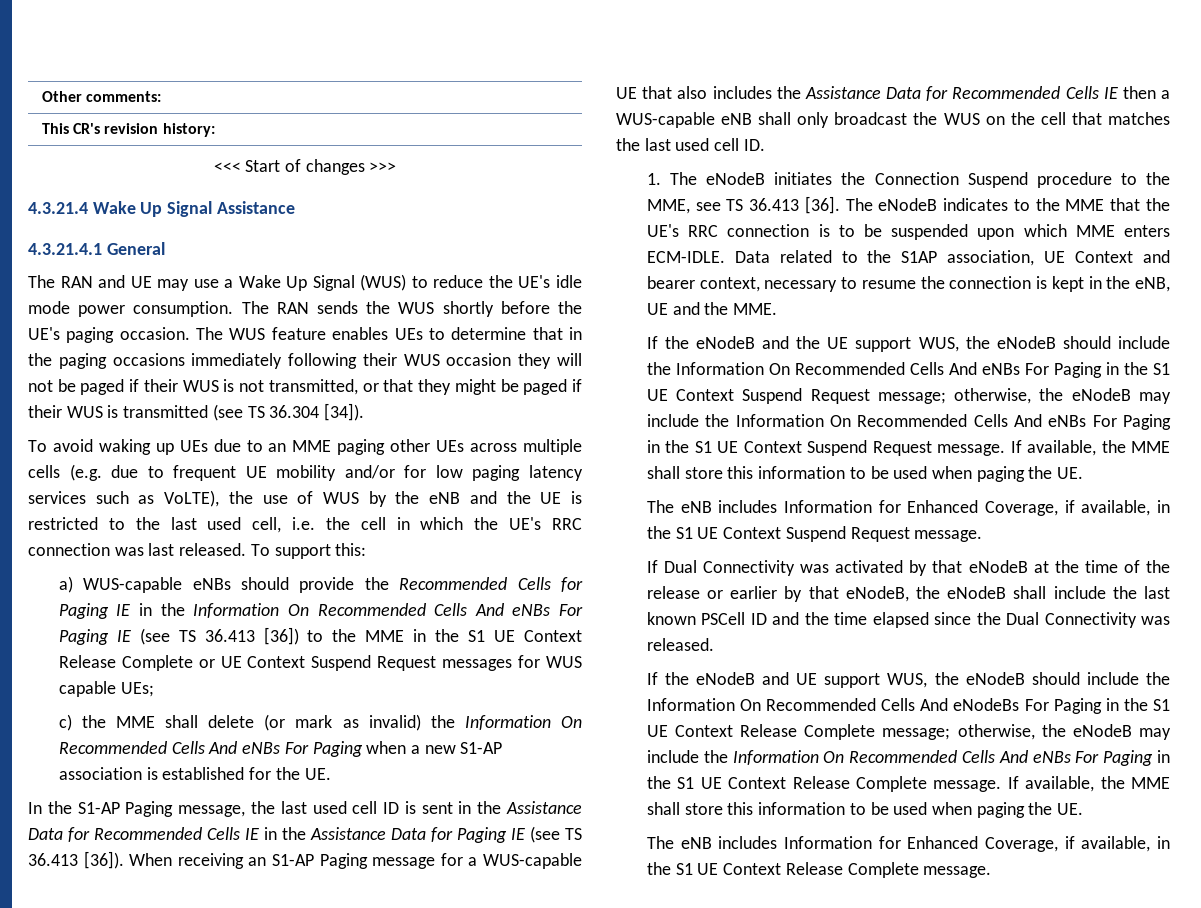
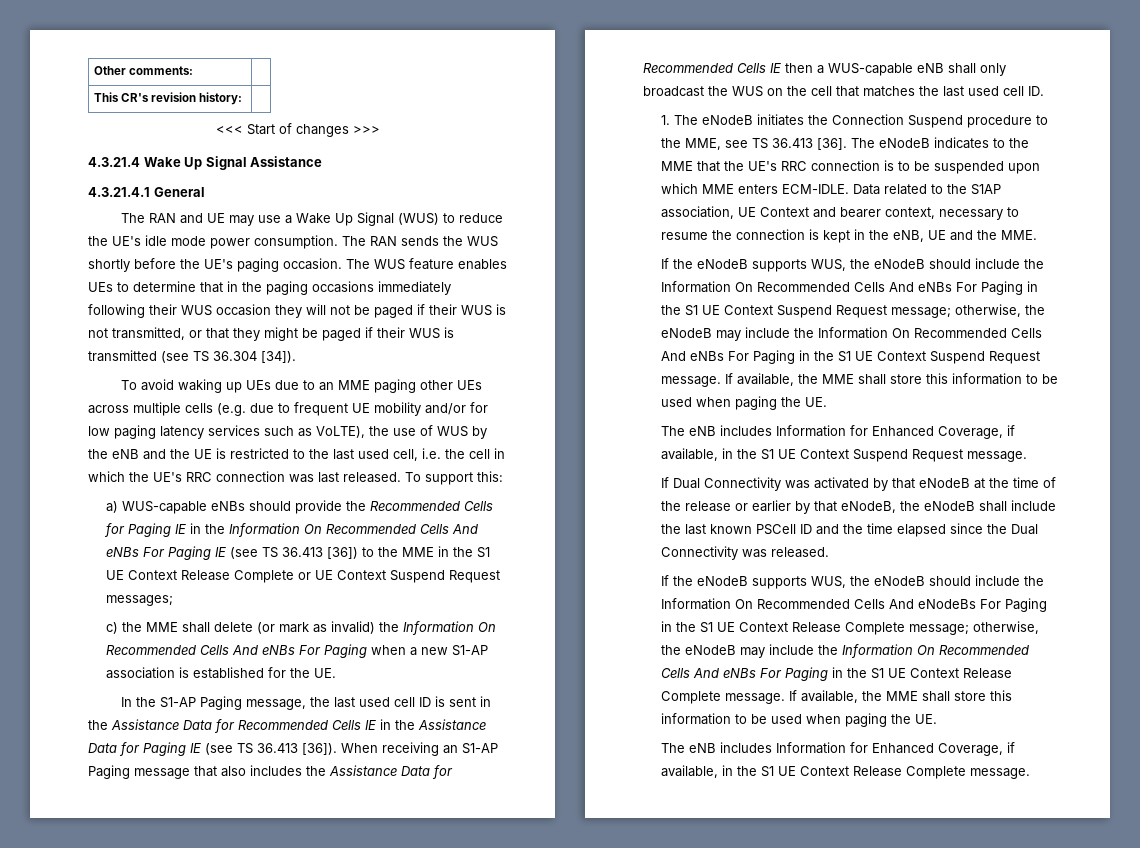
- a) WUS-capable eNBs should provide the Recommended Cells for Paging IE in the Information On Recommended Cells And eNBs For Paging IE (see TS 36.413 [36]) to the MME in the S1 UE Context Release Complete or UE Context Suspend Request messages for WUS capable UEs;
+ a) WUS-capable eNBs should provide the Recommended Cells for Paging IE in the Information On Recommended Cells And eNBs For Paging IE (see TS 36.413 [36]) to the MME in the S1 UE Context Release Complete or UE Context Suspend Request messages;
- When receiving an S1-AP Paging message for a WUS-capable UE that also includes the Assistance Data for Recommended Cells IE then a WUS-capable eNB shall only broadcast the WUS on the cell that matches the last used cell ID.
+ When receiving an S1-AP Paging message that also includes the Assistance Data for Recommended Cells IE then a WUS-capable eNB shall only broadcast the WUS on the cell that matches the last used cell ID.
- If the eNodeB and the UE support WUS, the eNodeB should include the Information On Recommended Cells And eNBs For Paging in the S1 UE Context Suspend Request message; otherwise, the eNodeB may include the Information On Recommended Cells And eNBs For Paging in the S1 UE Context Suspend Request message.
+ If the eNodeB supports WUS, the eNodeB should include the Information On Recommended Cells And eNBs For Paging in the S1 UE Context Suspend Request message; otherwise, the eNodeB may include the Information On Recommended Cells And eNBs For Paging in the S1 UE Context Suspend Request message.
- If the eNodeB and UE support WUS, the eNodeB should include the Information On Recommended Cells And eNodeBs For Paging in the S1 UE Context Release Complete message; otherwise, the eNodeB may include the Information On Recommended Cells And eNBs For Paging in the S1 UE Context Release Complete message.
+ If the eNodeB supports WUS, the eNodeB should include the Information On Recommended Cells And eNodeBs For Paging in the S1 UE Context Release Complete message; otherwise, the eNodeB may include the Information On Recommended Cells And eNBs For Paging in the S1 UE Context Release Complete message.

